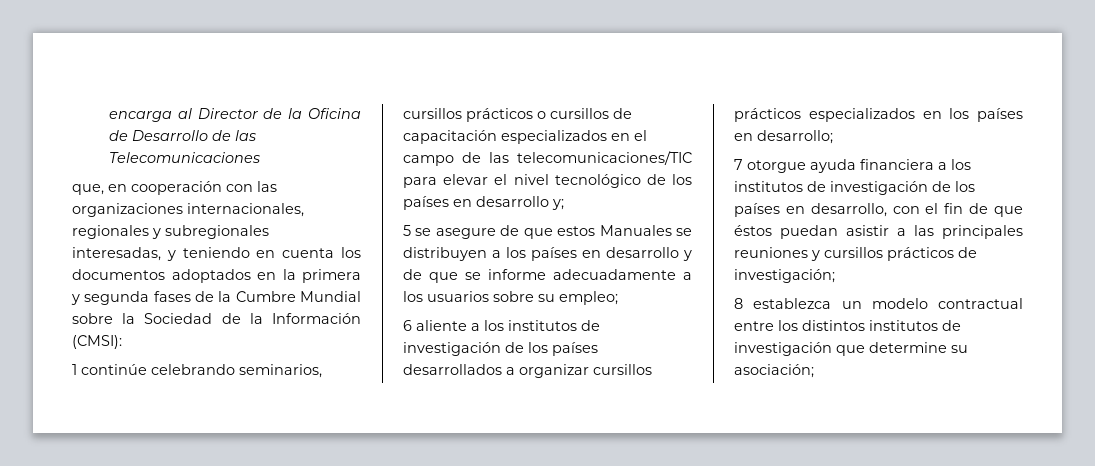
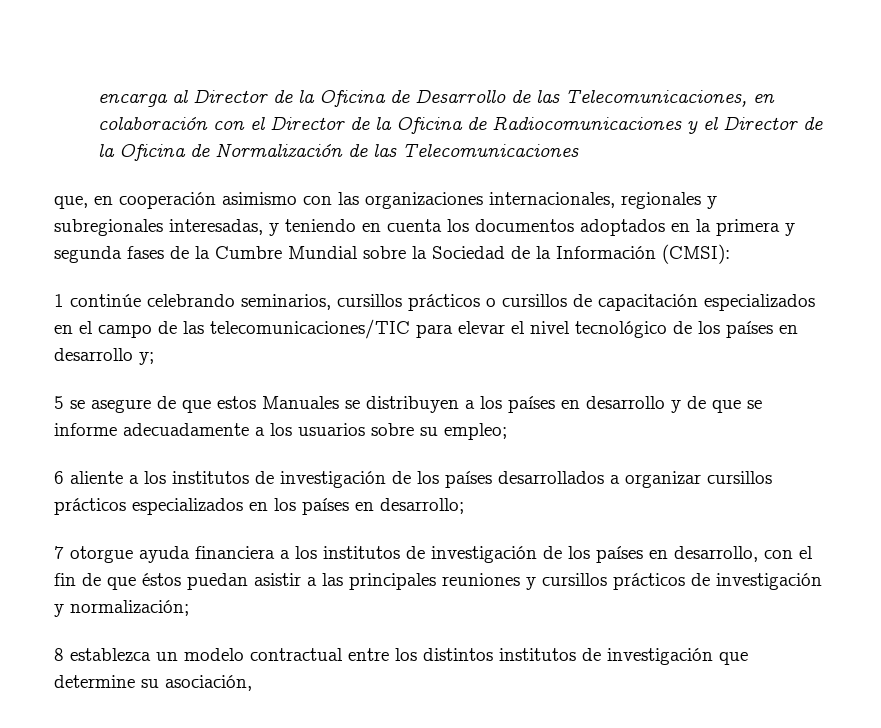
- encarga al Director de la Oficina de Desarrollo de las Telecomunicaciones
+ encarga al Director de la Oficina de Desarrollo de las Telecomunicaciones, en colaboración con el Director de la Oficina de Radiocomunicaciones y el Director de la Oficina de Normalización de las Telecomunicaciones
- que, en cooperación con las organizaciones internacionales, regionales y subregionales interesadas, y teniendo en cuenta los documentos adoptados en la primera y segunda fases de la Cumbre Mundial sobre la Sociedad de la Información (CMSI):
+ que, en cooperación asimismo con las organizaciones internacionales, regionales y subregionales interesadas, y teniendo en cuenta los documentos adoptados en la primera y segunda fases de la Cumbre Mundial sobre la Sociedad de la Información (CMSI):
- 7 otorgue ayuda financiera a los institutos de investigación de los países en desarrollo, con el fin de que éstos puedan asistir a las principales reuniones y cursillos prácticos de investigación;
+ 7 otorgue ayuda financiera a los institutos de investigación de los países en desarrollo, con el fin de que éstos puedan asistir a las principales reuniones y cursillos prácticos de investigación y normalización;
- 8 establezca un modelo contractual entre los distintos institutos de investigación que determine su asociación;
+ 8 establezca un modelo contractual entre los distintos institutos de investigación que determine su asociación,

